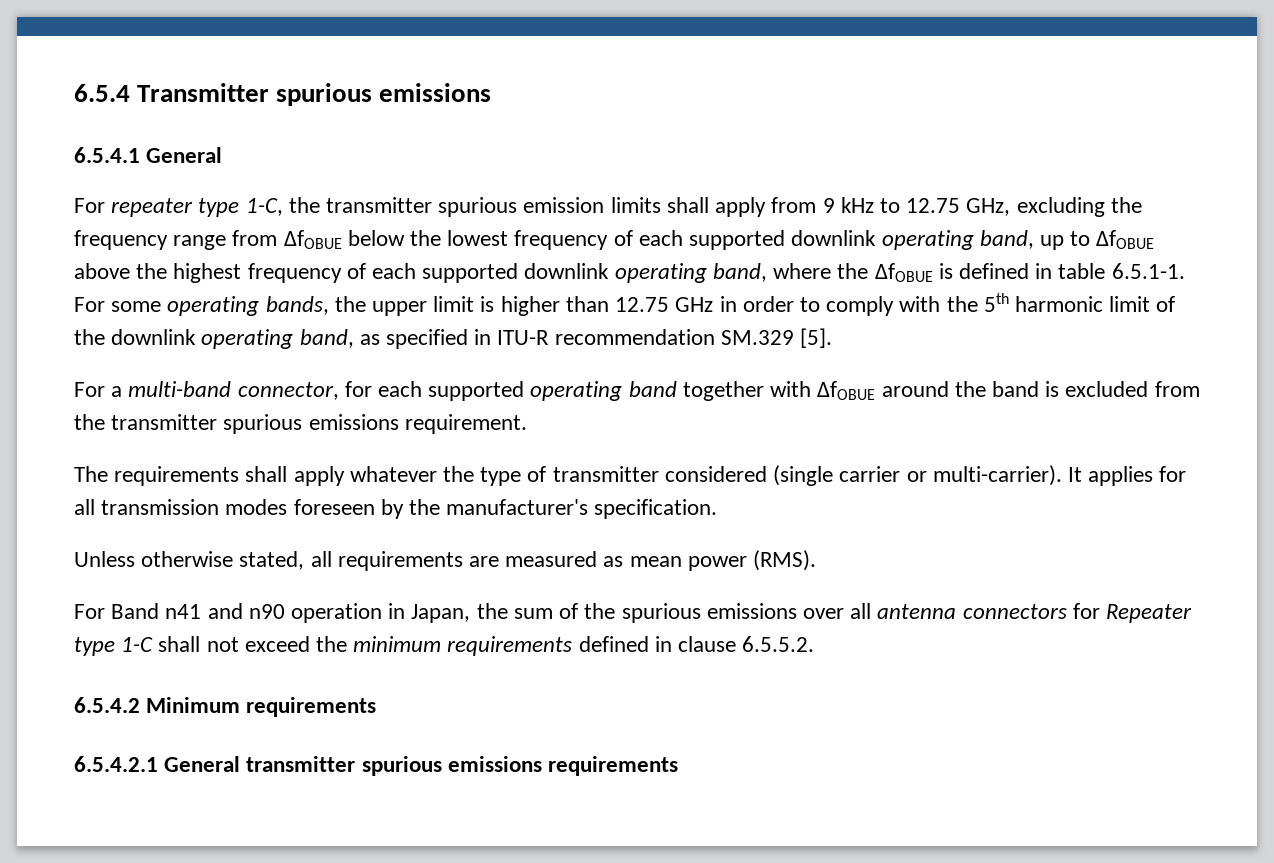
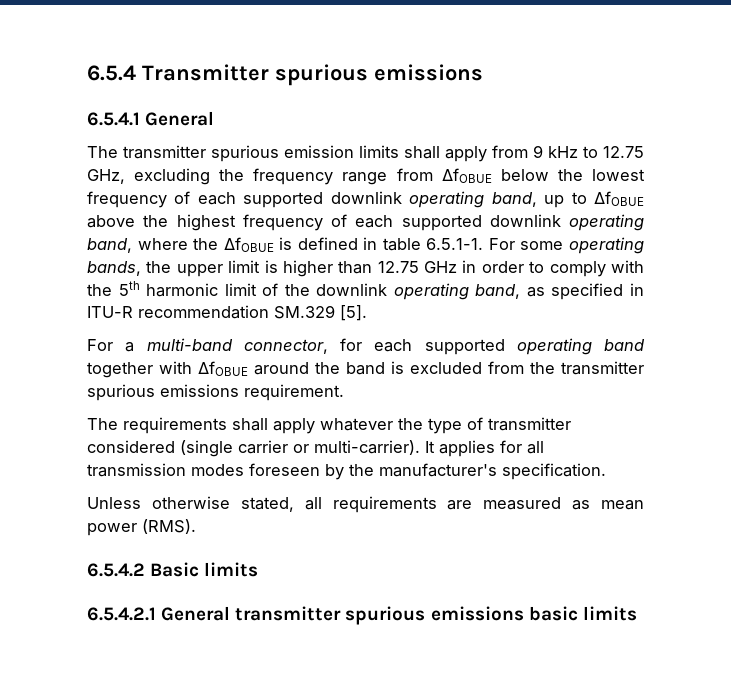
- For repeater type 1-C, the transmitter spurious emission limits shall apply from 9 kHz to 12.75 GHz, excluding the frequency range from ΔfOBUE below the lowest frequency of each supported downlink operating band, up to ΔfOBUE above the highest frequency of each supported downlink operating band, where the ΔfOBUE is defined in table 6.5.1-1. For some operating bands, the upper limit is higher than 12.75 GHz in order to comply with the 5th harmonic limit of the downlink operating band, as specified in ITU-R recommendation SM.329 [5].
+ The transmitter spurious emission limits shall apply from 9 kHz to 12.75 GHz, excluding the frequency range from ΔfOBUE below the lowest frequency of each supported downlink operating band, up to ΔfOBUE above the highest frequency of each supported downlink operating band, where the ΔfOBUE is defined in table 6.5.1-1. For some operating bands, the upper limit is higher than 12.75 GHz in order to comply with the 5th harmonic limit of the downlink operating band, as specified in ITU-R recommendation SM.329 [5].
- For Band n41 and n90 operation in Japan, the sum of the spurious emissions over all antenna connectors for Repeater type 1-C shall not exceed the minimum requirements defined in clause 6.5.5.2.
- 6.5.4.2 Minimum requirements
+ 6.5.4.2 Basic limits
- 6.5.4.2.1 General transmitter spurious emissions requirements
+ 6.5.4.2.1 General transmitter spurious emissions basic limits

